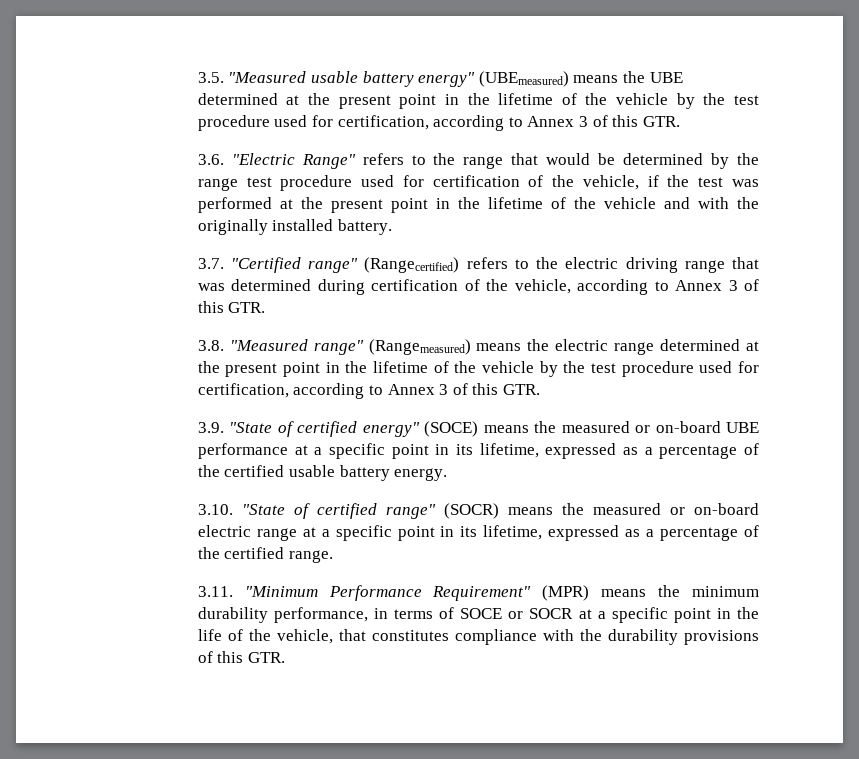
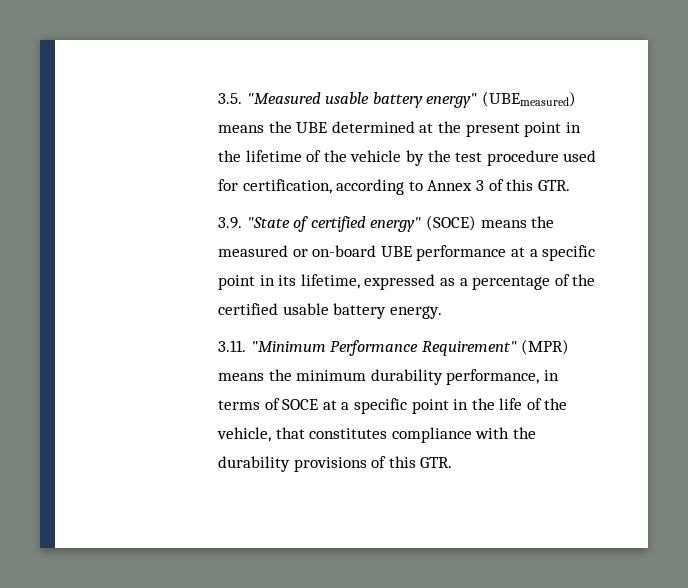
- 3.6. "Electric Range" refers to the range that would be determined by the range test procedure used for certification of the vehicle, if the test was performed at the present point in the lifetime of the vehicle and with the originally installed battery.
- 3.7. "Certified range" (Rangecertified) refers to the electric driving range that was determined during certification of the vehicle, according to Annex 3 of this GTR.
- 3.8. "Measured range" (Rangemeasured) means the electric range determined at the present point in the lifetime of the vehicle by the test procedure used for certification, according to Annex 3 of this GTR.
- 3.10. "State of certified range" (SOCR) means the measured or on-board electric range at a specific point in its lifetime, expressed as a percentage of the certified range.
- 3.11. "Minimum Performance Requirement" (MPR) means the minimum durability performance, in terms of SOCE or SOCR at a specific point in the life of the vehicle, that constitutes compliance with the durability provisions of this GTR.
+ 3.11. "Minimum Performance Requirement" (MPR) means the minimum durability performance, in terms of SOCE at a specific point in the life of the vehicle, that constitutes compliance with the durability provisions of this GTR.

